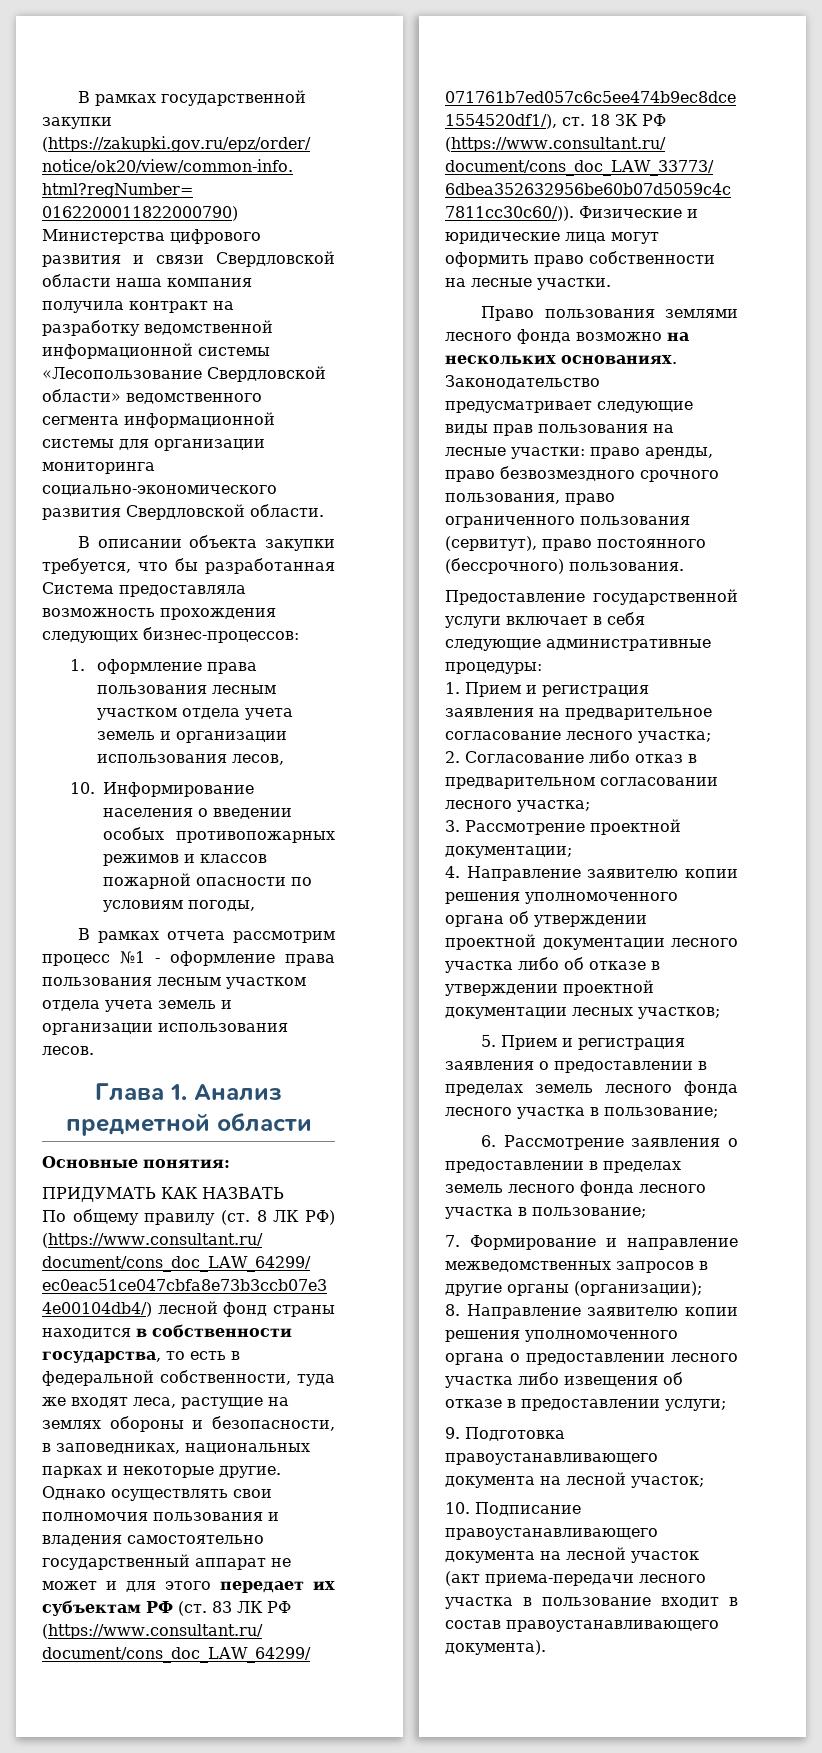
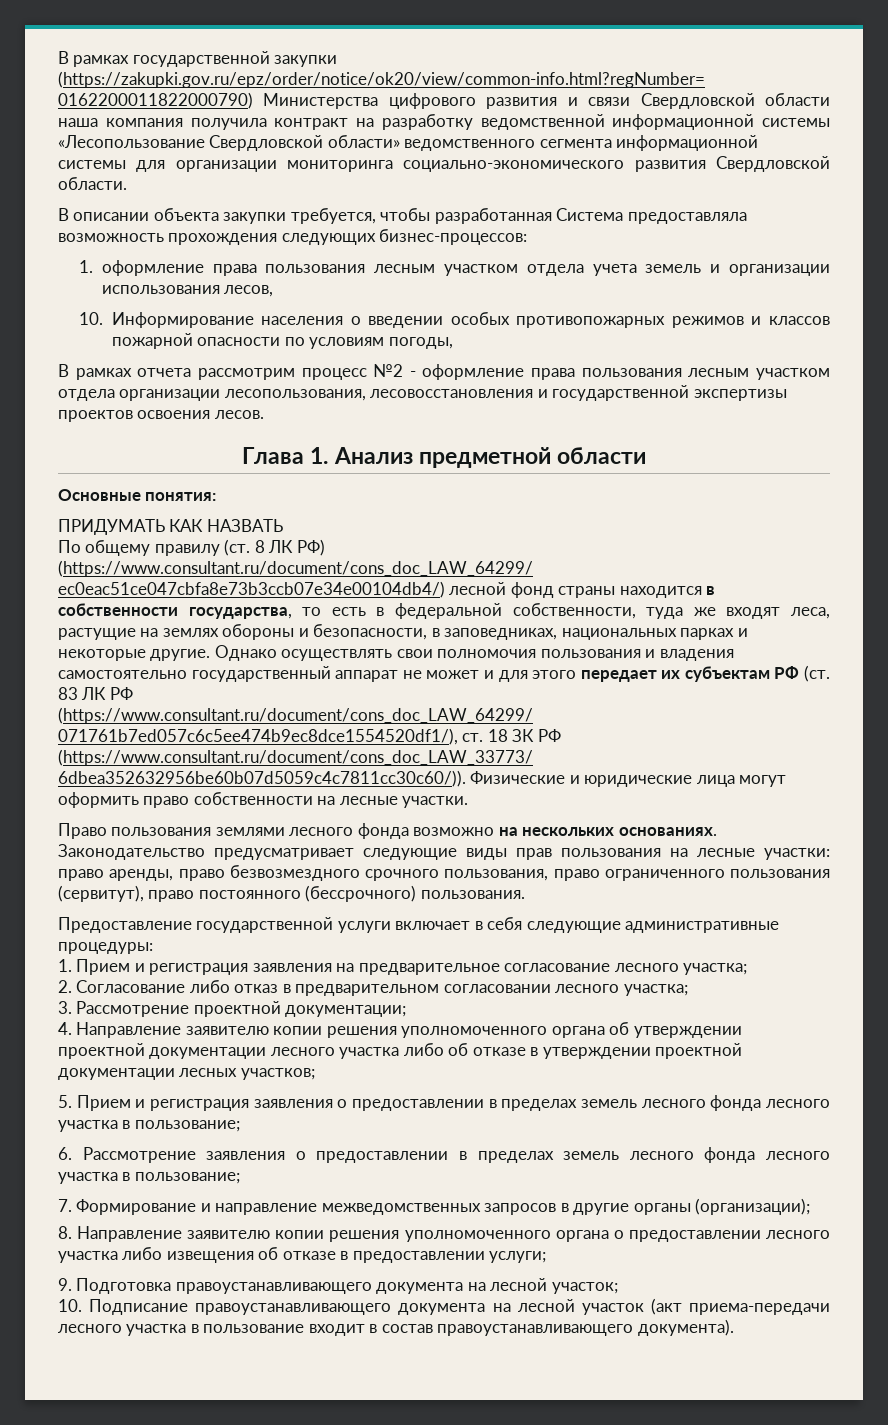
- В описании объекта закупки требуется, что бы разработанная Система предоставляла возможность прохождения следующих бизнес-процессов:
+ В описании объекта закупки требуется, чтобы разработанная Система предоставляла возможность прохождения следующих бизнес-процессов:
- В рамках отчета рассмотрим процесс №1 - оформление права пользования лесным участком отдела учета земель и организации использования лесов.
+ В рамках отчета рассмотрим процесс №2 - оформление права пользования лесным участком отдела организации лесопользования, лесовосстановления и государственной экспертизы проектов освоения лесов.

